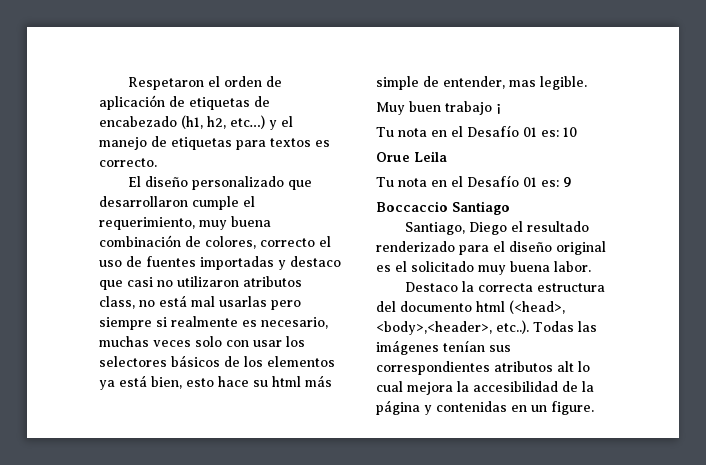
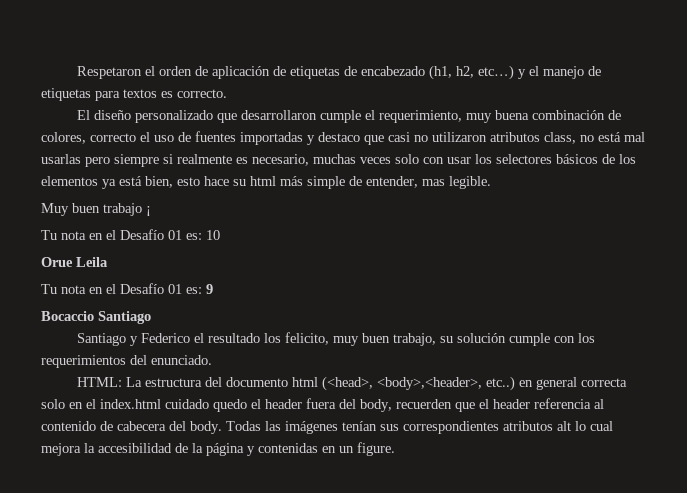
- Boccaccio Santiago
+ Bocaccio Santiago
- Santiago, Diego el resultado renderizado para el diseño original es el solicitado muy buena labor.
- Destaco la correcta estructura del documento html (<head>, <body>,<header>, etc..). Todas las imágenes tenían sus correspondientes atributos alt lo cual mejora la accesibilidad de la página y contenidas en un figure.
+ Santiago y Federico el resultado los felicito, muy buen trabajo, su solución cumple con los requerimientos del enunciado.
+ HTML: La estructura del documento html (<head>, <body>,<header>, etc..) en general correcta solo en el index.html cuidado quedo el header fuera del body, recuerden que el header referencia al contenido de cabecera del body. Todas las imágenes tenían sus correspondientes atributos alt lo cual mejora la accesibilidad de la página y contenidas en un figure.

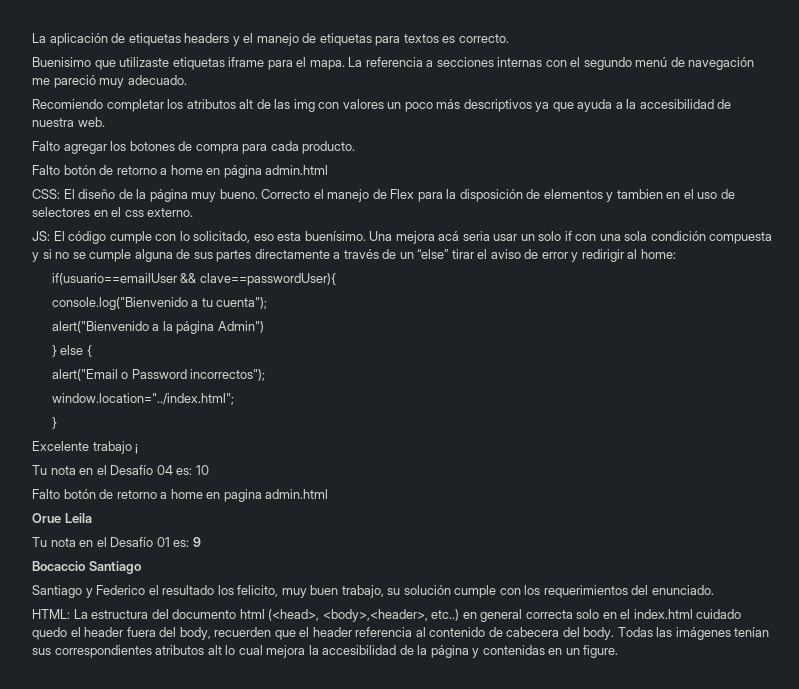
- Respetaron el orden de aplicación de etiquetas de encabezado (h1, h2, etc…) y el manejo de etiquetas para textos es correcto.
+ La aplicación de etiquetas headers y el manejo de etiquetas para textos es correcto.
- El diseño personalizado que desarrollaron cumple el requerimiento, muy buena combinación de colores, correcto el uso de fuentes importadas y destaco que casi no utilizaron atributos class, no está mal usarlas pero siempre si realmente es necesario, muchas veces solo con usar los selectores básicos de los elementos ya está bien, esto hace su html más simple de entender, mas legible.
- Muy buen trabajo ¡
+ Buenisimo que utilizaste etiquetas iframe para el mapa. La referencia a secciones internas con el segundo menú de navegación me pareció muy adecuado.
+ Recomiendo completar los atributos alt de las img con valores un poco más descriptivos ya que ayuda a la accesibilidad de nuestra web.
+ Falto agregar los botones de compra para cada producto.
+ Falto botón de retorno a home en página admin.html
+ CSS: El diseño de la página muy bueno. Correcto el manejo de Flex para la disposición de elementos y tambien en el uso de selectores en el css externo.
+ JS: El código cumple con lo solicitado, eso esta buenísimo. Una mejora acá seria usar un solo if con una sola condición compuesta y si no se cumple alguna de sus partes directamente a través de un “else” tirar el aviso de error y redirigir al home:
+ if(usuario==emailUser && clave==passwordUser){
+ console.log("Bienvenido a tu cuenta");
+ alert("Bienvenido a la página Admin")
+ } else {
+ alert("Email o Password incorrectos");
+ window.location="../index.html";
+ }
+ Excelente trabajo ¡
- Tu nota en el Desafío 01 es: 10
+ Tu nota en el Desafío 04 es: 10
+ Falto botón de retorno a home en pagina admin.html

